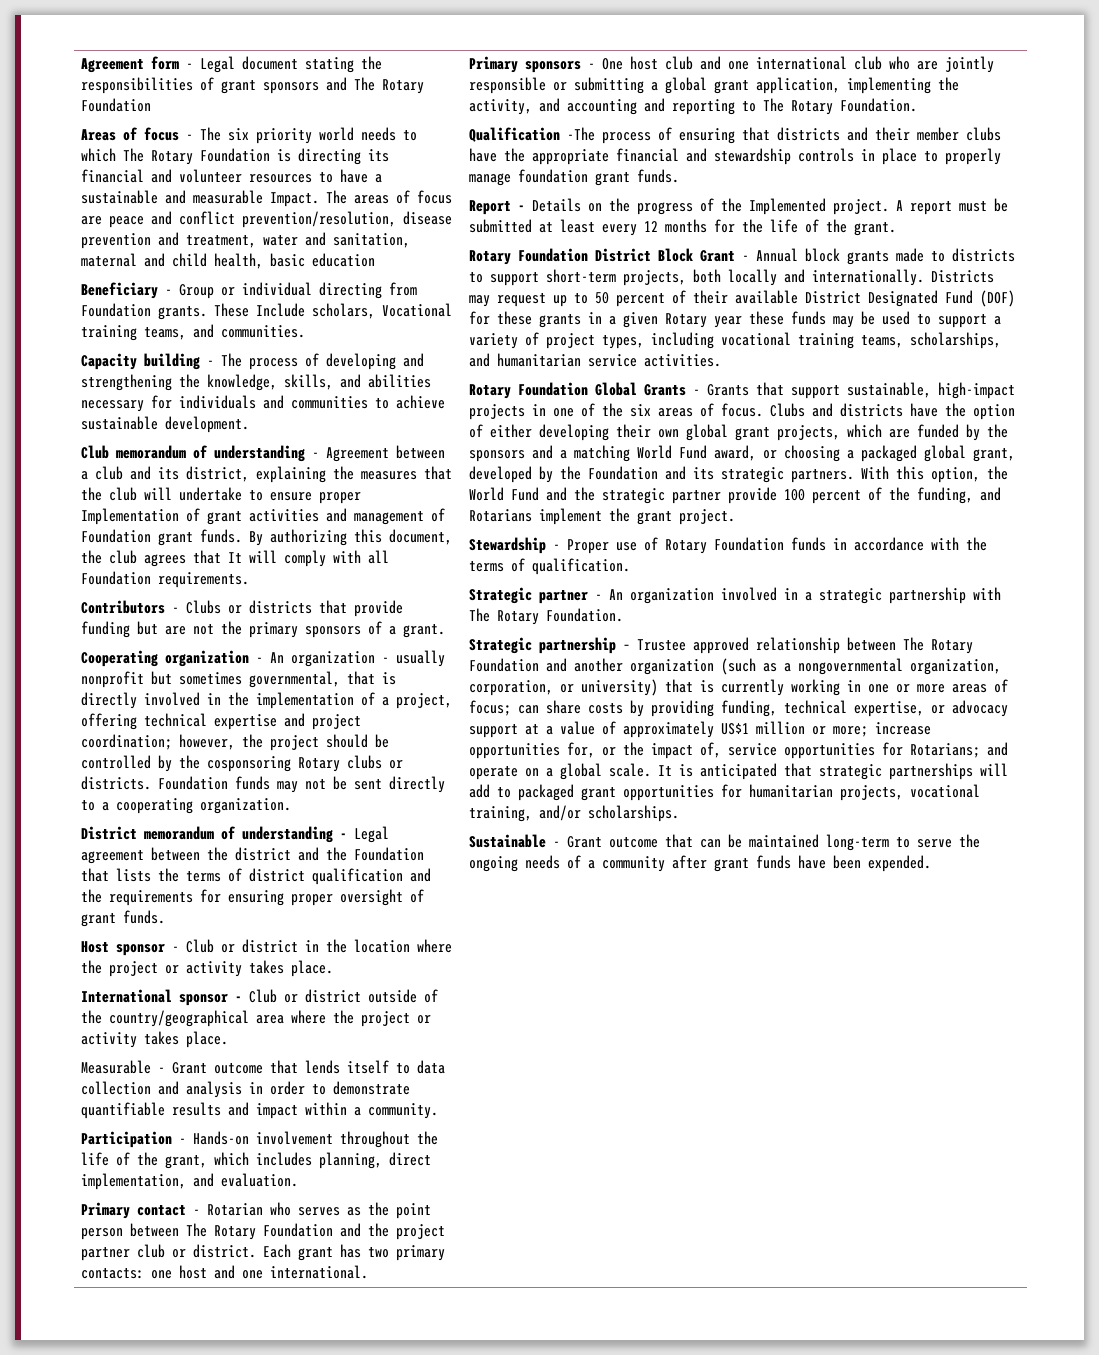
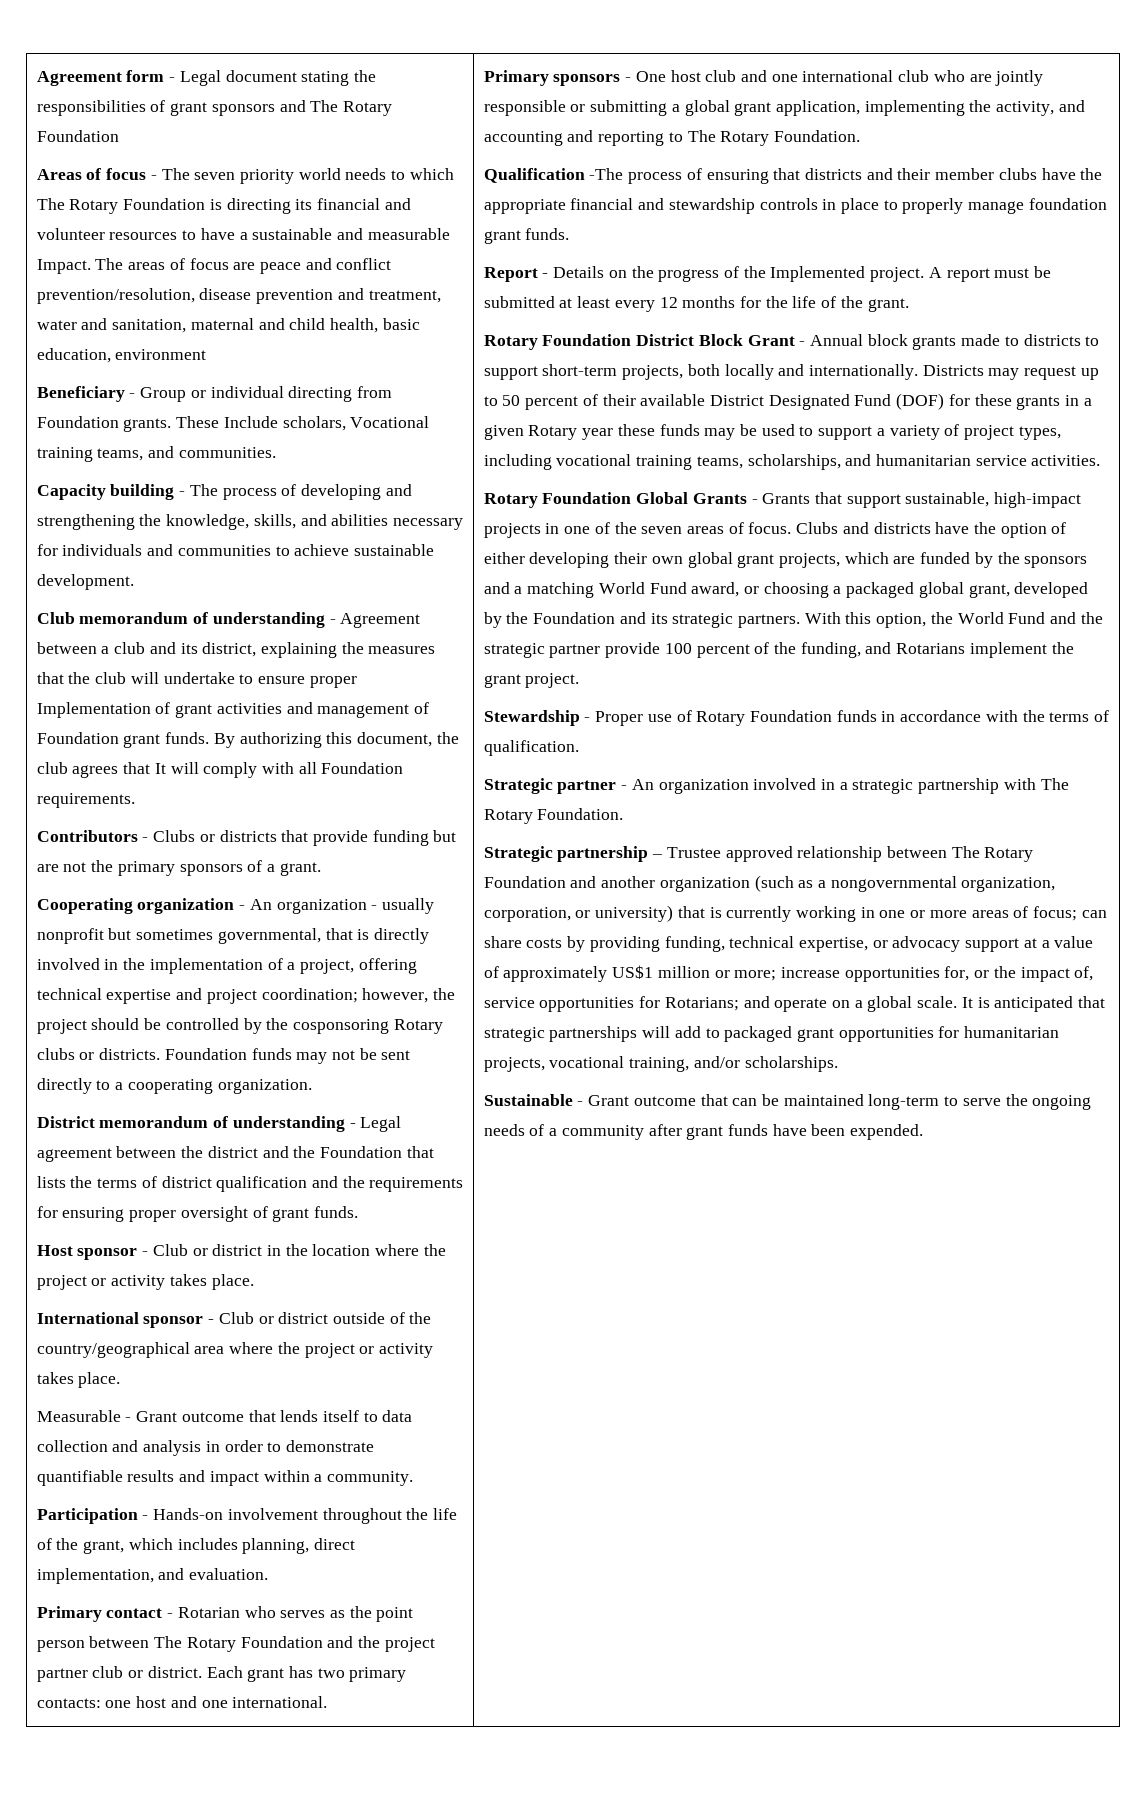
- Areas of focus - The six priority world needs to which The Rotary Foundation is directing its financial and volunteer resources to have a sustainable and measurable Impact.
+ Areas of focus - The seven priority world needs to which The Rotary Foundation is directing its financial and volunteer resources to have a sustainable and measurable Impact.
- The areas of focus are peace and conflict prevention/resolution, disease prevention and treatment, water and sanitation, maternal and child health, basic education
+ The areas of focus are peace and conflict prevention/resolution, disease prevention and treatment, water and sanitation, maternal and child health, basic education, environment
- Rotary Foundation Global Grants - Grants that support sustainable, high-impact projects in one of the six areas of focus.
+ Rotary Foundation Global Grants - Grants that support sustainable, high-impact projects in one of the seven areas of focus.

